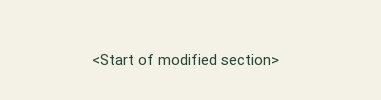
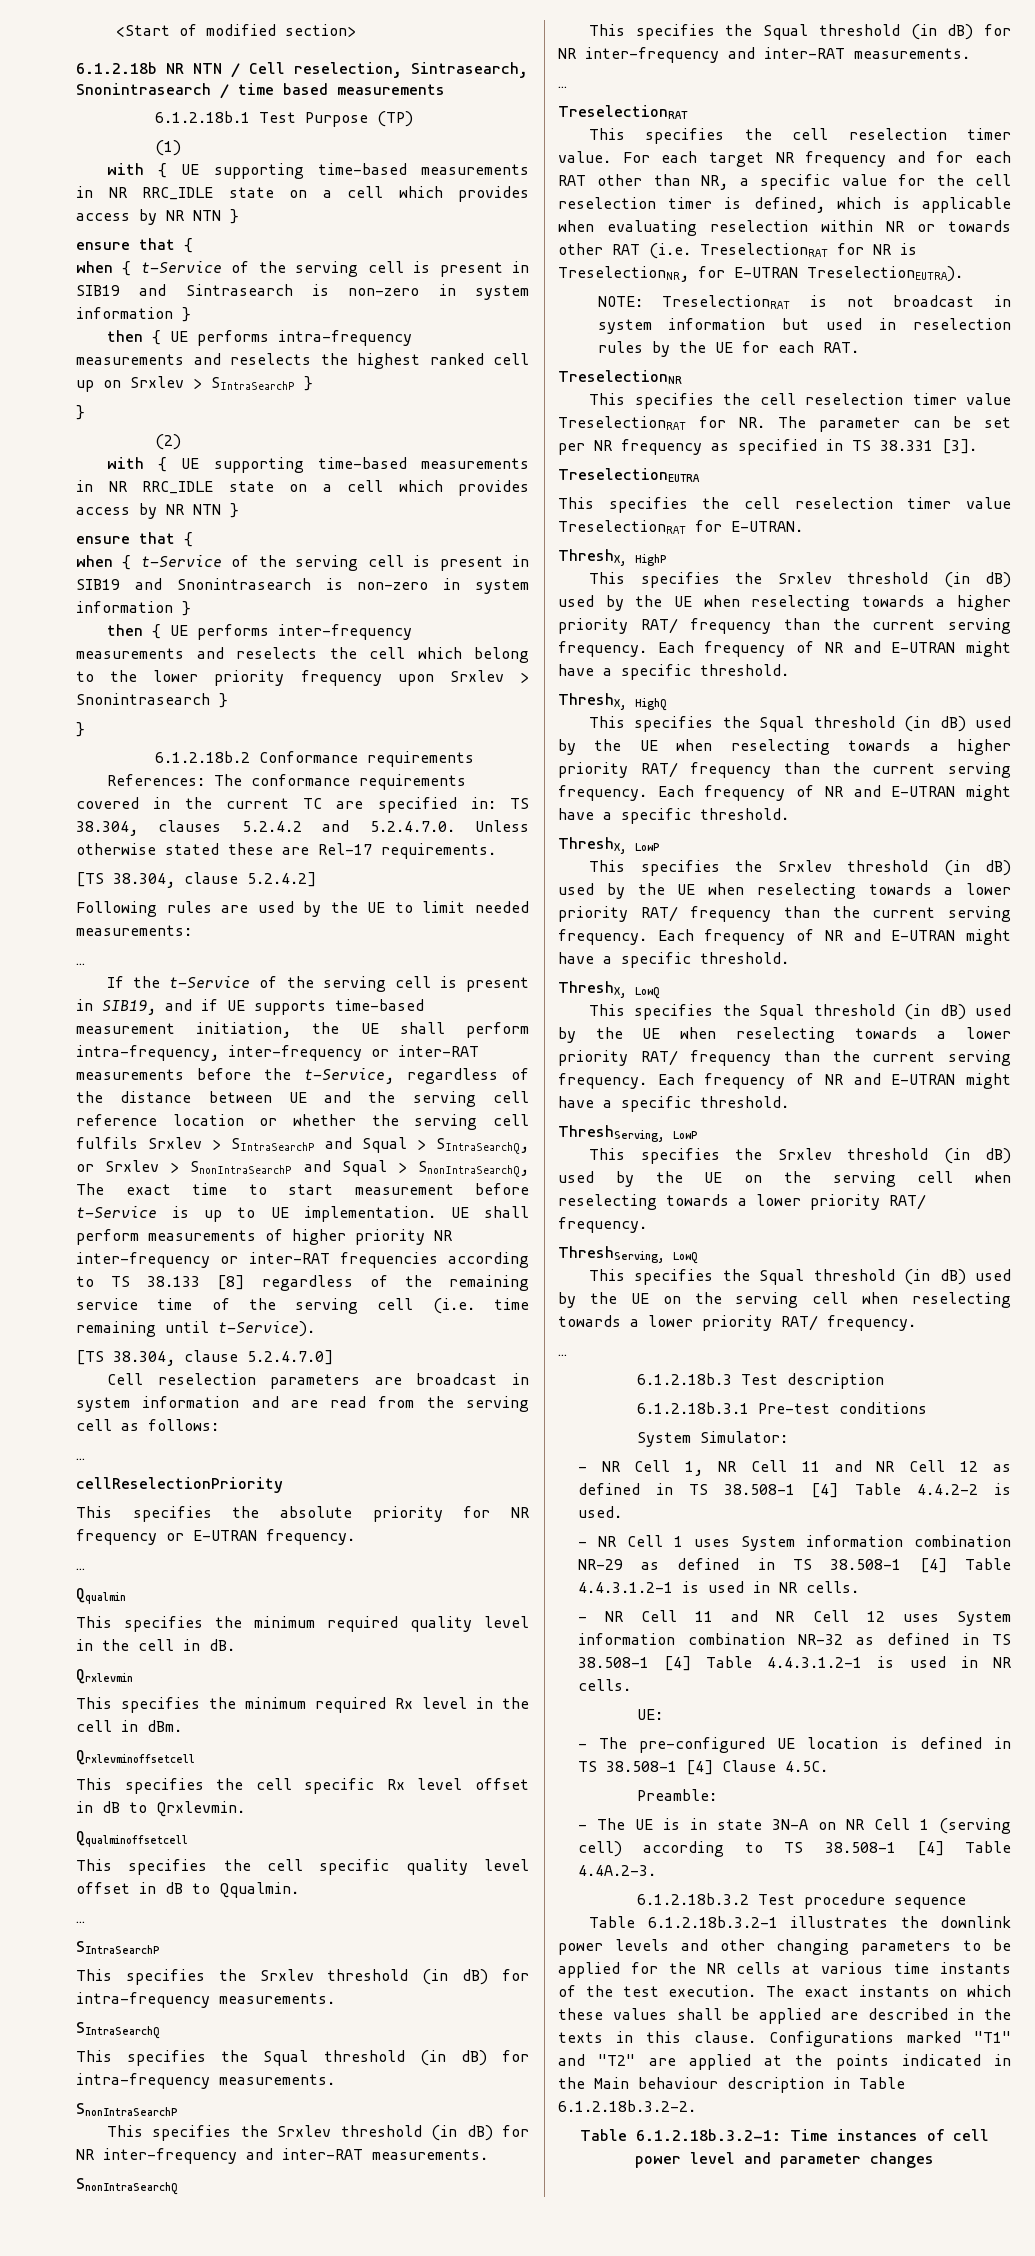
+ 6.1.2.18b NR NTN / Cell reselection, Sintrasearch, Snonintrasearch / time based measurements
+ 6.1.2.18b.1 Test Purpose (TP)
+ (1)
+ with { UE supporting time-based measurements in NR RRC_IDLE state on a cell which provides access by NR NTN }
+ ensure that {
+ when { t-Service of the serving cell is present in SIB19 and Sintrasearch is non-zero in system information }
+ then { UE performs intra-frequency measurements and reselects the highest ranked cell up on Srxlev > SIntraSearchP }
+ }
+ (2)
+ with { UE supporting time-based measurements in NR RRC_IDLE state on a cell which provides access by NR NTN }
+ ensure that {
+ when { t-Service of the serving cell is present in SIB19 and Snonintrasearch is non-zero in system information }
+ then { UE performs inter-frequency measurements and reselects the cell which belong to the lower priority frequency upon Srxlev > Snonintrasearch }
+ }
+ 6.1.2.18b.2 Conformance requirements
+ References: The conformance requirements covered in the current TC are specified in: TS 38.304, clauses 5.2.4.2 and 5.2.4.7.0. Unless otherwise stated these are Rel-17 requirements.
+ [TS 38.304, clause 5.2.4.2]
+ Following rules are used by the UE to limit needed measurements:
+ …
+ If the t-Service of the serving cell is present in SIB19, and if UE supports time-based measurement initiation, the UE shall perform intra-frequency, inter-frequency or inter-RAT measurements before the t-Service, regardless of the distance between UE and the serving cell reference location or whether the serving cell fulfils Srxlev > SIntraSearchP and Squal > SIntraSearchQ, or Srxlev > SnonIntraSearchP and Squal > SnonIntraSearchQ, The exact time to start measurement before t-Service is up to UE implementation. UE shall perform measurements of higher priority NR inter-frequency or inter-RAT frequencies according to TS 38.133 [8] regardless of the remaining service time of the serving cell (i.e. time remaining until t-Service).
+ [TS 38.304, clause 5.2.4.7.0]
+ Cell reselection parameters are broadcast in system information and are read from the serving cell as follows:
+ …
+ cellReselectionPriority
+ This specifies the absolute priority for NR frequency or E-UTRAN frequency.
+ …
+ Qqualmin
+ This specifies the minimum required quality level in the cell in dB.
+ Qrxlevmin
+ This specifies the minimum required Rx level in the cell in dBm.
+ Qrxlevminoffsetcell
+ This specifies the cell specific Rx level offset in dB to Qrxlevmin.
+ Qqualminoffsetcell
+ This specifies the cell specific quality level offset in dB to Qqualmin.
+ …
+ SIntraSearchP
+ This specifies the Srxlev threshold (in dB) for intra-frequency measurements.
+ SIntraSearchQ
+ This specifies the Squal threshold (in dB) for intra-frequency measurements.
+ SnonIntraSearchP
+ This specifies the Srxlev threshold (in dB) for NR inter-frequency and inter-RAT measurements.
+ SnonIntraSearchQ
+ This specifies the Squal threshold (in dB) for NR inter-frequency and inter-RAT measurements.
+ …
+ TreselectionRAT
+ This specifies the cell reselection timer value. For each target NR frequency and for each RAT other than NR, a specific value for the cell reselection timer is defined, which is applicable when evaluating reselection within NR or towards other RAT (i.e. TreselectionRAT for NR is TreselectionNR, for E-UTRAN TreselectionEUTRA).
+ NOTE: TreselectionRAT is not broadcast in system information but used in reselection rules by the UE for each RAT.
+ TreselectionNR
+ This specifies the cell reselection timer value TreselectionRAT for NR. The parameter can be set per NR frequency as specified in TS 38.331 [3].
+ TreselectionEUTRA
+ This specifies the cell reselection timer value TreselectionRAT for E-UTRAN.
+ ThreshX, HighP
+ This specifies the Srxlev threshold (in dB) used by the UE when reselecting towards a higher priority RAT/ frequency than the current serving frequency. Each frequency of NR and E-UTRAN might have a specific threshold.
+ ThreshX, HighQ
+ This specifies the Squal threshold (in dB) used by the UE when reselecting towards a higher priority RAT/ frequency than the current serving frequency. Each frequency of NR and E-UTRAN might have a specific threshold.
+ ThreshX, LowP
+ This specifies the Srxlev threshold (in dB) used by the UE when reselecting towards a lower priority RAT/ frequency than the current serving frequency. Each frequency of NR and E-UTRAN might have a specific threshold.
+ ThreshX, LowQ
+ This specifies the Squal threshold (in dB) used by the UE when reselecting towards a lower priority RAT/ frequency than the current serving frequency. Each frequency of NR and E-UTRAN might have a specific threshold.
+ ThreshServing, LowP
+ This specifies the Srxlev threshold (in dB) used by the UE on the serving cell when reselecting towards a lower priority RAT/ frequency.
+ ThreshServing, LowQ
+ This specifies the Squal threshold (in dB) used by the UE on the serving cell when reselecting towards a lower priority RAT/ frequency.
+ …
+ 6.1.2.18b.3 Test description
+ 6.1.2.18b.3.1 Pre-test conditions
+ System Simulator:
+ - NR Cell 1, NR Cell 11 and NR Cell 12 as defined in TS 38.508-1 [4] Table 4.4.2-2 is used.
+ - NR Cell 1 uses System information combination NR-29 as defined in TS 38.508-1 [4] Table 4.4.3.1.2-1 is used in NR cells.
+ - NR Cell 11 and NR Cell 12 uses System information combination NR-32 as defined in TS 38.508-1 [4] Table 4.4.3.1.2-1 is used in NR cells.
+ UE:
+ - The pre-configured UE location is defined in TS 38.508-1 [4] Clause 4.5C.
+ Preamble:
+ - The UE is in state 3N-A on NR Cell 1 (serving cell) according to TS 38.508-1 [4] Table 4.4A.2-3.
+ 6.1.2.18b.3.2 Test procedure sequence
+ Table 6.1.2.18b.3.2-1 illustrates the downlink power levels and other changing parameters to be applied for the NR cells at various time instants of the test execution. The exact instants on which these values shall be applied are described in the texts in this clause. Configurations marked "T1" and "T2" are applied at the points indicated in the Main behaviour description in Table 6.1.2.18b.3.2-2.
+ Table 6.1.2.18b.3.2-1: Time instances of cell power level and parameter changes

